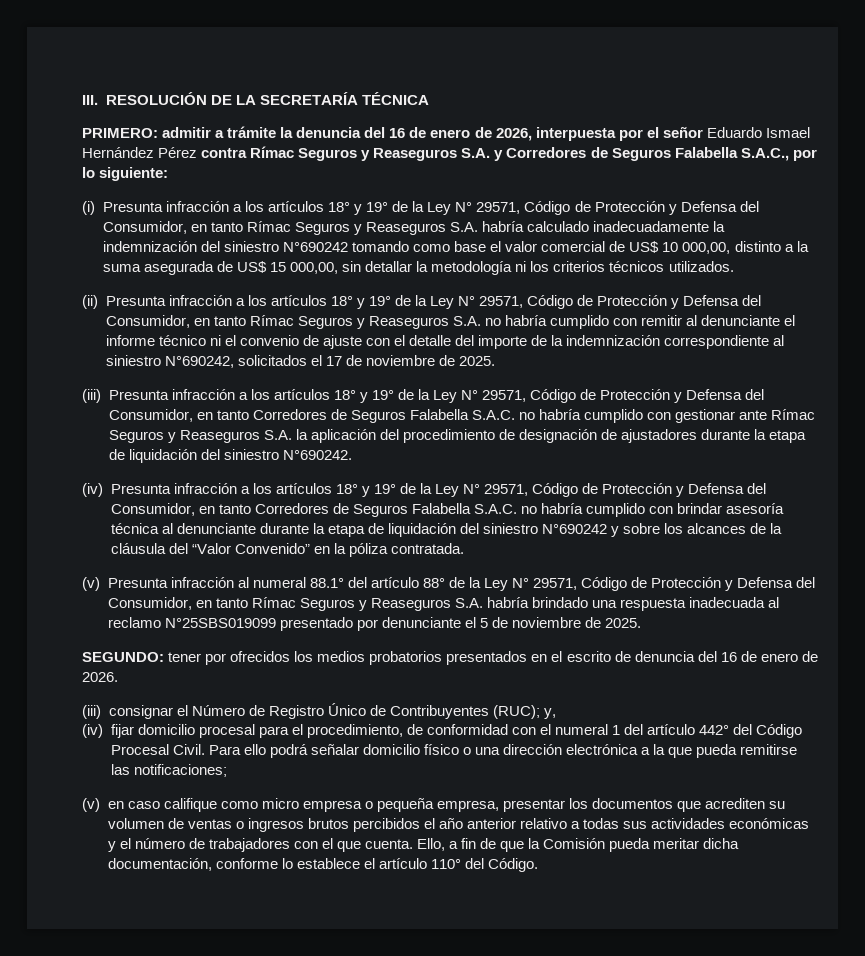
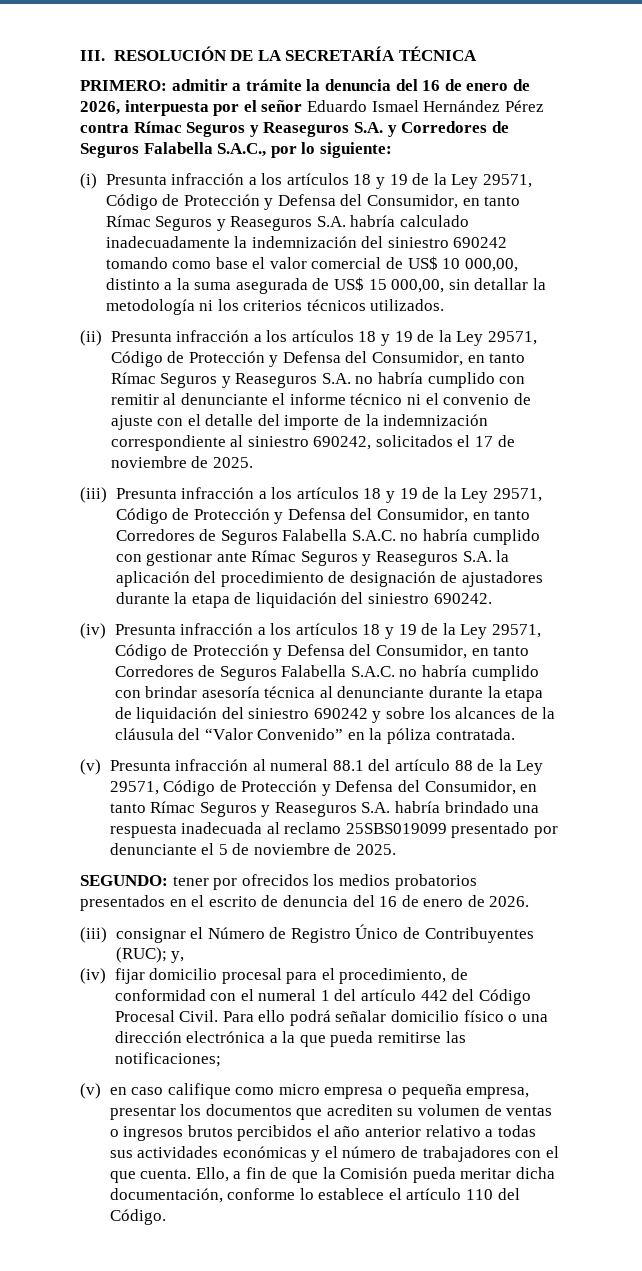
- (i) Presunta infracción a los artículos 18° y 19° de la Ley N° 29571, Código de Protección y Defensa del Consumidor, en tanto Rímac Seguros y Reaseguros S.A. habría calculado inadecuadamente la indemnización del siniestro N°690242 tomando como base el valor comercial de US$ 10 000,00, distinto a la suma asegurada de US$ 15 000,00, sin detallar la metodología ni los criterios técnicos utilizados.
+ (i) Presunta infracción a los artículos 18 y 19 de la Ley 29571, Código de Protección y Defensa del Consumidor, en tanto Rímac Seguros y Reaseguros S.A. habría calculado inadecuadamente la indemnización del siniestro 690242 tomando como base el valor comercial de US$ 10 000,00, distinto a la suma asegurada de US$ 15 000,00, sin detallar la metodología ni los criterios técnicos utilizados.
- (ii) Presunta infracción a los artículos 18° y 19° de la Ley N° 29571, Código de Protección y Defensa del Consumidor, en tanto Rímac Seguros y Reaseguros S.A. no habría cumplido con remitir al denunciante el informe técnico ni el convenio de ajuste con el detalle del importe de la indemnización correspondiente al siniestro N°690242, solicitados el 17 de noviembre de 2025.
+ (ii) Presunta infracción a los artículos 18 y 19 de la Ley 29571, Código de Protección y Defensa del Consumidor, en tanto Rímac Seguros y Reaseguros S.A. no habría cumplido con remitir al denunciante el informe técnico ni el convenio de ajuste con el detalle del importe de la indemnización correspondiente al siniestro 690242, solicitados el 17 de noviembre de 2025.
- (iii) Presunta infracción a los artículos 18° y 19° de la Ley N° 29571, Código de Protección y Defensa del Consumidor, en tanto Corredores de Seguros Falabella S.A.C. no habría cumplido con gestionar ante Rímac Seguros y Reaseguros S.A. la aplicación del procedimiento de designación de ajustadores durante la etapa de liquidación del siniestro N°690242.
+ (iii) Presunta infracción a los artículos 18 y 19 de la Ley 29571, Código de Protección y Defensa del Consumidor, en tanto Corredores de Seguros Falabella S.A.C. no habría cumplido con gestionar ante Rímac Seguros y Reaseguros S.A. la aplicación del procedimiento de designación de ajustadores durante la etapa de liquidación del siniestro 690242.
- (iv) Presunta infracción a los artículos 18° y 19° de la Ley N° 29571, Código de Protección y Defensa del Consumidor, en tanto Corredores de Seguros Falabella S.A.C. no habría cumplido con brindar asesoría técnica al denunciante durante la etapa de liquidación del siniestro N°690242 y sobre los alcances de la cláusula del “Valor Convenido” en la póliza contratada.
+ (iv) Presunta infracción a los artículos 18 y 19 de la Ley 29571, Código de Protección y Defensa del Consumidor, en tanto Corredores de Seguros Falabella S.A.C. no habría cumplido con brindar asesoría técnica al denunciante durante la etapa de liquidación del siniestro 690242 y sobre los alcances de la cláusula del “Valor Convenido” en la póliza contratada.
- (v) Presunta infracción al numeral 88.1° del artículo 88° de la Ley N° 29571, Código de Protección y Defensa del Consumidor, en tanto Rímac Seguros y Reaseguros S.A. habría brindado una respuesta inadecuada al reclamo N°25SBS019099 presentado por denunciante el 5 de noviembre de 2025.
+ (v) Presunta infracción al numeral 88.1 del artículo 88 de la Ley 29571, Código de Protección y Defensa del Consumidor, en tanto Rímac Seguros y Reaseguros S.A. habría brindado una respuesta inadecuada al reclamo 25SBS019099 presentado por denunciante el 5 de noviembre de 2025.
- (iv) fijar domicilio procesal para el procedimiento, de conformidad con el numeral 1 del artículo 442° del Código Procesal Civil.
+ (iv) fijar domicilio procesal para el procedimiento, de conformidad con el numeral 1 del artículo 442 del Código Procesal Civil.
- Ello, a fin de que la Comisión pueda meritar dicha documentación, conforme lo establece el artículo 110° del Código.
+ Ello, a fin de que la Comisión pueda meritar dicha documentación, conforme lo establece el artículo 110 del Código.

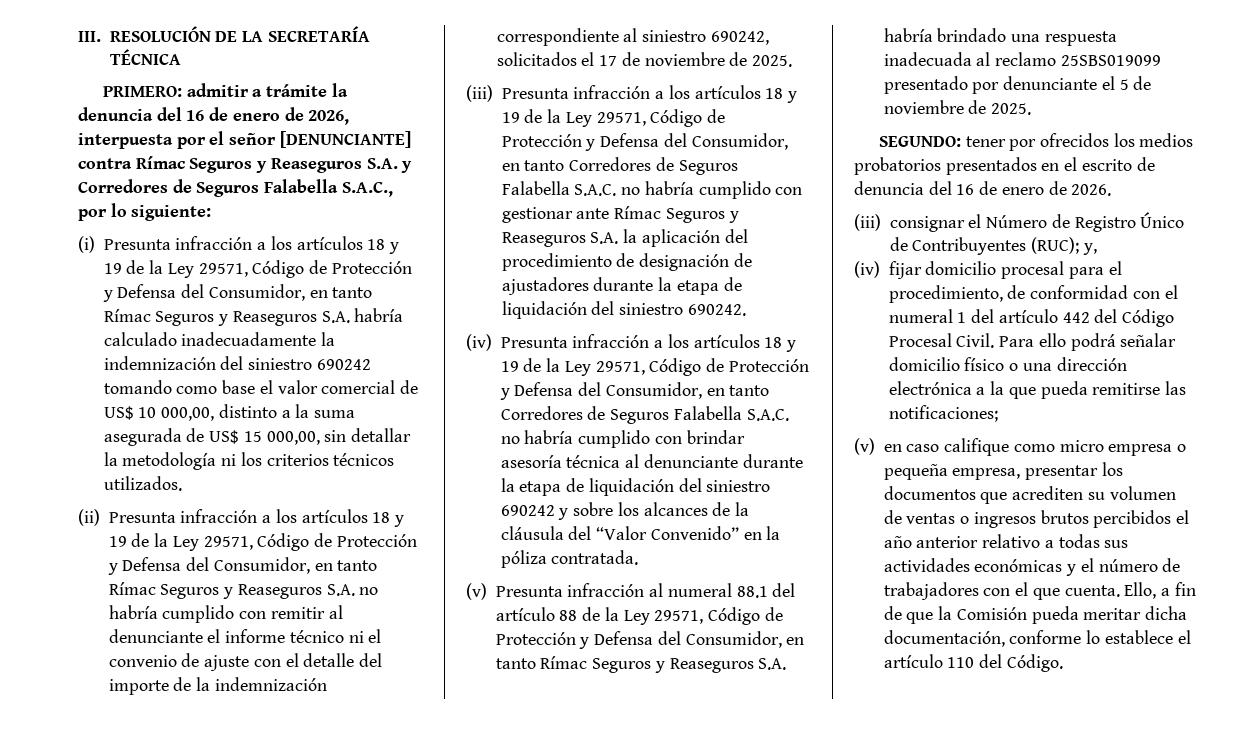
- PRIMERO: admitir a trámite la denuncia del 16 de enero de 2026, interpuesta por el señor Eduardo Ismael Hernández Pérez contra Rímac Seguros y Reaseguros S.A. y Corredores de Seguros Falabella S.A.C., por lo siguiente:
+ PRIMERO: admitir a trámite la denuncia del 16 de enero de 2026, interpuesta por el señor [DENUNCIANTE] contra Rímac Seguros y Reaseguros S.A. y Corredores de Seguros Falabella S.A.C., por lo siguiente:

